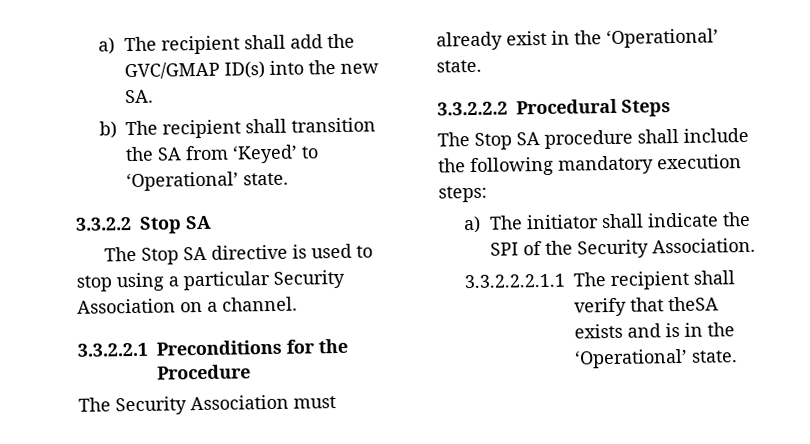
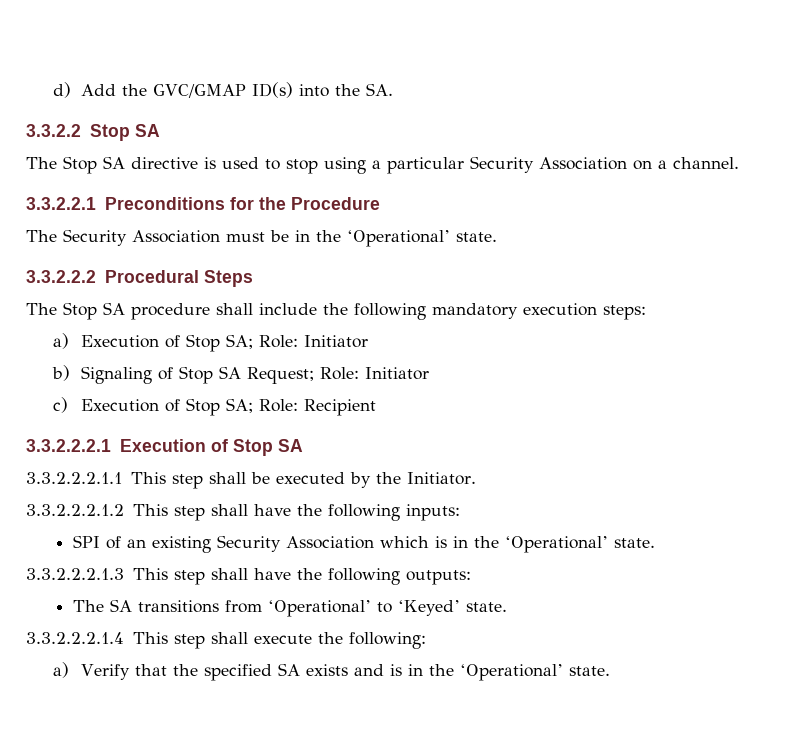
- a) The recipient shall add the GVC/GMAP ID(s) into the new SA.
+ d) Add the GVC/GMAP ID(s) into the SA.
- b) The recipient shall transition the SA from ‘Keyed’ to ‘Operational’ state.
- The Security Association must already exist in the ‘Operational’ state.
+ The Security Association must be in the ‘Operational’ state.
- a) The initiator shall indicate the SPI of the Security Association.
- 3.3.2.2.2.1.1 The recipient shall verify that theSA exists and is in the ‘Operational’ state.
+ a) Execution of Stop SA; Role: Initiator
+ b) Signaling of Stop SA Request; Role: Initiator
+ c) Execution of Stop SA; Role: Recipient
+ 3.3.2.2.2.1 Execution of Stop SA
+ 3.3.2.2.2.1.1 This step shall be executed by the Initiator.
+ 3.3.2.2.2.1.2 This step shall have the following inputs:
+ SPI of an existing Security Association which is in the ‘Operational’ state.
+ 3.3.2.2.2.1.3 This step shall have the following outputs:
+ The SA transitions from ‘Operational’ to ‘Keyed’ state.
+ 3.3.2.2.2.1.4 This step shall execute the following:
+ a) Verify that the specified SA exists and is in the ‘Operational’ state.

